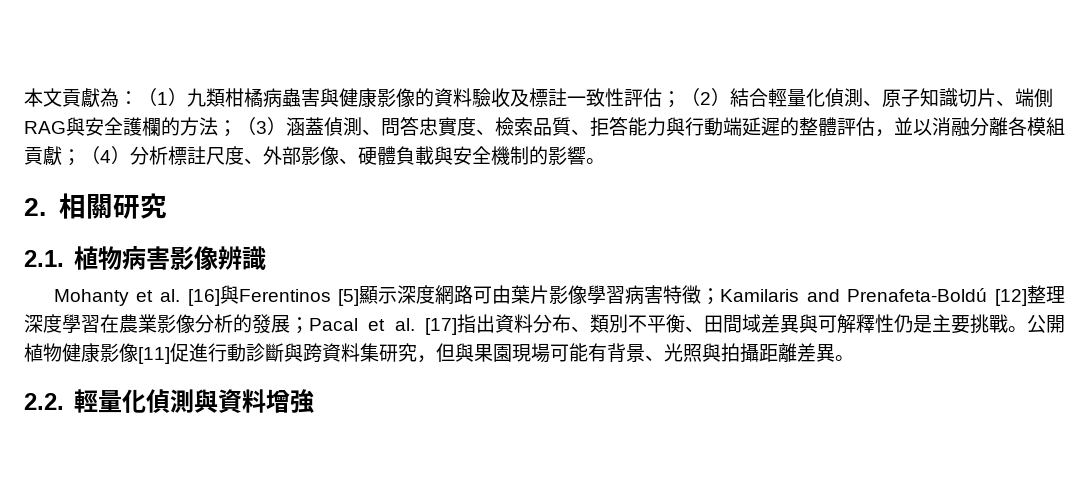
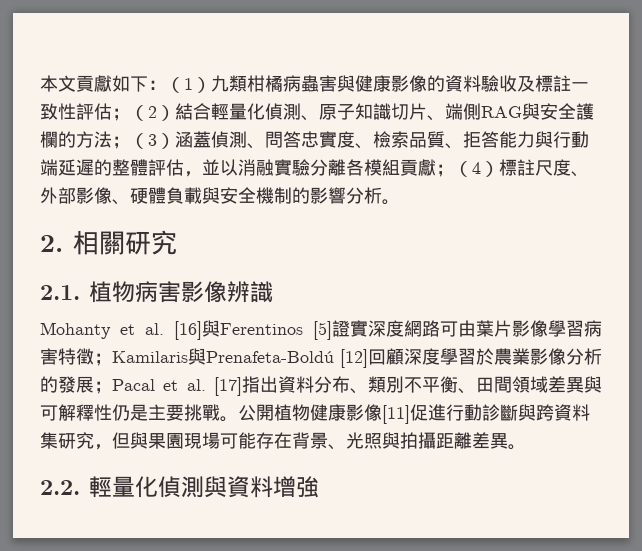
- 本文貢獻為：
+ 本文貢獻如下：
- （3）涵蓋偵測、問答忠實度、檢索品質、拒答能力與行動端延遲的整體評估，並以消融分離各模組貢獻；
+ （3）涵蓋偵測、問答忠實度、檢索品質、拒答能力與行動端延遲的整體評估，並以消融實驗分離各模組貢獻；
- （4）分析標註尺度、外部影像、硬體負載與安全機制的影響。
+ （4）標註尺度、外部影像、硬體負載與安全機制的影響分析。
- Mohanty et al. [16]與Ferentinos [5]顯示深度網路可由葉片影像學習病害特徵；Kamilaris and Prenafeta-Boldú [12]整理深度學習在農業影像分析的發展；Pacal et al. [17]指出資料分布、類別不平衡、田間域差異與可解釋性仍是主要挑戰。
+ Mohanty et al. [16]與Ferentinos [5]證實深度網路可由葉片影像學習病害特徵；Kamilaris與Prenafeta-Boldú [12]回顧深度學習於農業影像分析的發展；Pacal et al. [17]指出資料分布、類別不平衡、田間領域差異與可解釋性仍是主要挑戰。
- 公開植物健康影像[11]促進行動診斷與跨資料集研究，但與果園現場可能有背景、光照與拍攝距離差異。
+ 公開植物健康影像[11]促進行動診斷與跨資料集研究，但與果園現場可能存在背景、光照與拍攝距離差異。

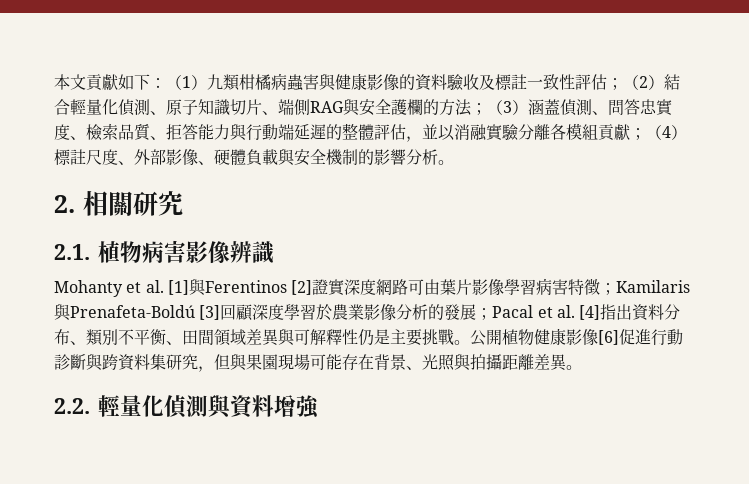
- Mohanty et al. [16]與Ferentinos [5]證實深度網路可由葉片影像學習病害特徵；Kamilaris與Prenafeta-Boldú [12]回顧深度學習於農業影像分析的發展；Pacal et al. [17]指出資料分布、類別不平衡、田間領域差異與可解釋性仍是主要挑戰。
+ Mohanty et al. [1]與Ferentinos [2]證實深度網路可由葉片影像學習病害特徵；Kamilaris與Prenafeta-Boldú [3]回顧深度學習於農業影像分析的發展；Pacal et al. [4]指出資料分布、類別不平衡、田間領域差異與可解釋性仍是主要挑戰。
- 公開植物健康影像[11]促進行動診斷與跨資料集研究，但與果園現場可能存在背景、光照與拍攝距離差異。
+ 公開植物健康影像[6]促進行動診斷與跨資料集研究，但與果園現場可能存在背景、光照與拍攝距離差異。

